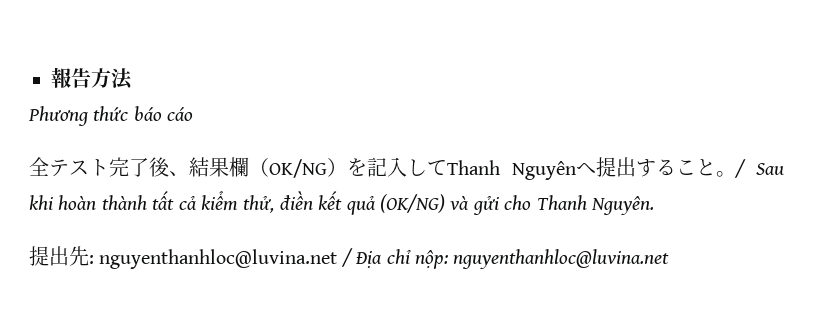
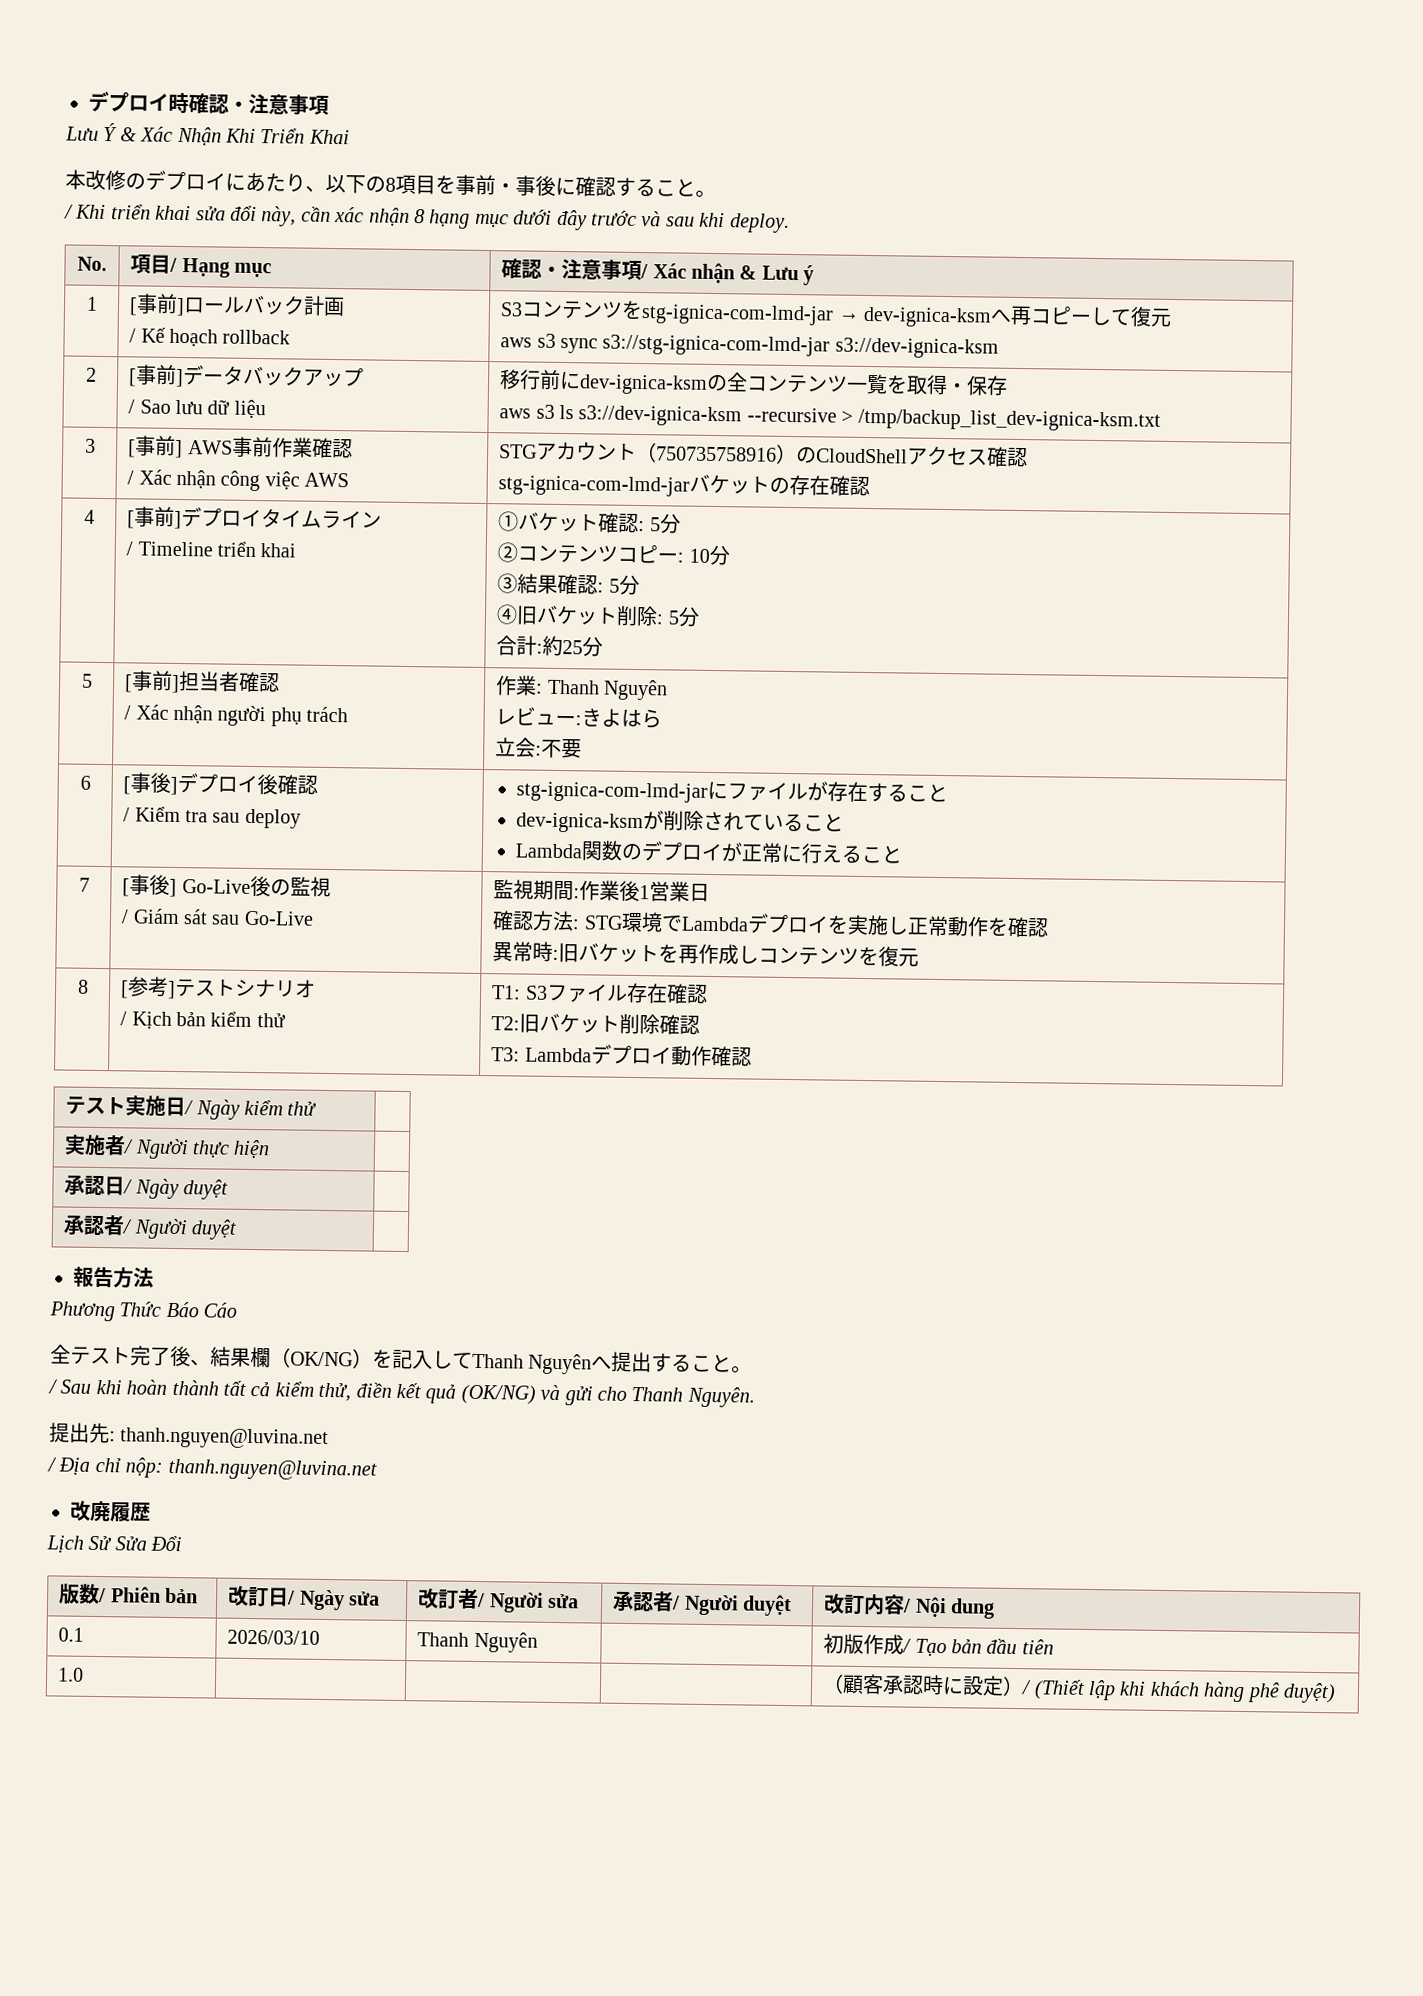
+ デプロイ時確認・注意事項
+ Lưu Ý & Xác Nhận Khi Triển Khai
+ 本改修のデプロイにあたり、以下の8項目を事前・事後に確認すること。
+ / Khi triển khai sửa đổi này, cần xác nhận 8 hạng mục dưới đây trước và sau khi deploy.
+ No. | 項目/ Hạng mục | 確認・注意事項/ Xác nhận & Lưu ý
+ 1 | [事前]ロールバック計画
+ / Kế hoạch rollback | S3コンテンツをstg-ignica-com-lmd-jar → dev-ignica-ksmへ再コピーして復元
+ aws s3 sync s3://stg-ignica-com-lmd-jar s3://dev-ignica-ksm
+ 2 | [事前]データバックアップ
+ / Sao lưu dữ liệu | 移行前にdev-ignica-ksmの全コンテンツ一覧を取得・保存
+ aws s3 ls s3://dev-ignica-ksm --recursive > /tmp/backup_list_dev-ignica-ksm.txt
+ 3 | [事前] AWS事前作業確認
+ / Xác nhận công việc AWS | STGアカウント（750735758916）のCloudShellアクセス確認
+ stg-ignica-com-lmd-jarバケットの存在確認
+ 4 | [事前]デプロイタイムライン
+ / Timeline triển khai | ①バケット確認: 5分
+ ②コンテンツコピー: 10分
+ ③結果確認: 5分
+ ④旧バケット削除: 5分
+ 合計:約25分
+ 5 | [事前]担当者確認
+ / Xác nhận người phụ trách | 作業: Thanh Nguyên
+ レビュー:きよはら
+ 立会:不要
+ 6 | [事後]デプロイ後確認
+ / Kiểm tra sau deploy | stg-ignica-com-lmd-jarにファイルが存在すること
+ dev-ignica-ksmが削除されていること
+ Lambda関数のデプロイが正常に行えること
+ 7 | [事後] Go-Live後の監視
+ / Giám sát sau Go-Live | 監視期間:作業後1営業日
+ 確認方法: STG環境でLambdaデプロイを実施し正常動作を確認
+ 異常時:旧バケットを再作成しコンテンツを復元
+ 8 | [参考]テストシナリオ
+ / Kịch bản kiểm thử | T1: S3ファイル存在確認
+ T2:旧バケット削除確認
+ T3: Lambdaデプロイ動作確認
+ テスト実施日/ Ngày kiểm thử |
+ 実施者/ Người thực hiện |
+ 承認日/ Ngày duyệt |
+ 承認者/ Người duyệt |
- Phương thức báo cáo
+ Phương Thức Báo Cáo
- 全テスト完了後、結果欄（OK/NG）を記入してThanh Nguyênへ提出すること。/ Sau khi hoàn thành tất cả kiểm thử, điền kết quả (OK/NG) và gửi cho Thanh Nguyên.
+ 全テスト完了後、結果欄（OK/NG）を記入してThanh Nguyênへ提出すること。
+ / Sau khi hoàn thành tất cả kiểm thử, điền kết quả (OK/NG) và gửi cho Thanh Nguyên.
- 提出先: nguyenthanhloc@luvina.net / Địa chỉ nộp: nguyenthanhloc@luvina.net
+ 提出先: thanh.nguyen@luvina.net
+ / Địa chỉ nộp: thanh.nguyen@luvina.net
+ 改廃履歴
+ Lịch Sử Sửa Đổi
+ 版数/ Phiên bản | 改訂日/ Ngày sửa | 改訂者/ Người sửa | 承認者/ Người duyệt | 改訂内容/ Nội dung
+ 0.1 | 2026/03/10 | Thanh Nguyên | | 初版作成/ Tạo bản đầu tiên
+ 1.0 | | | | （顧客承認時に設定）/ (Thiết lập khi khách hàng phê duyệt)

